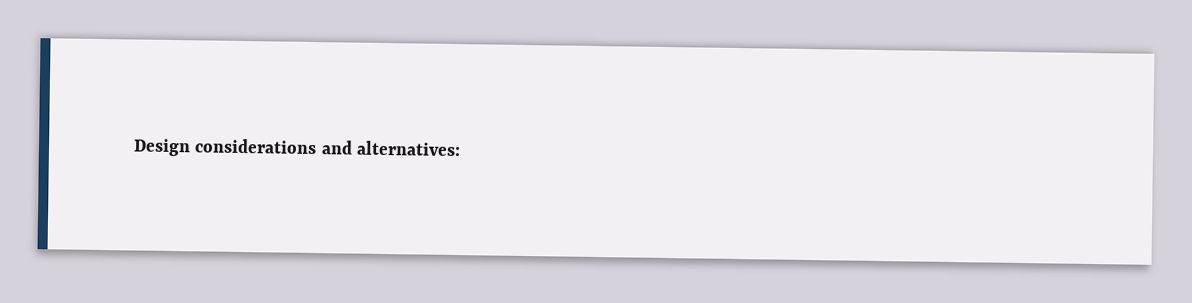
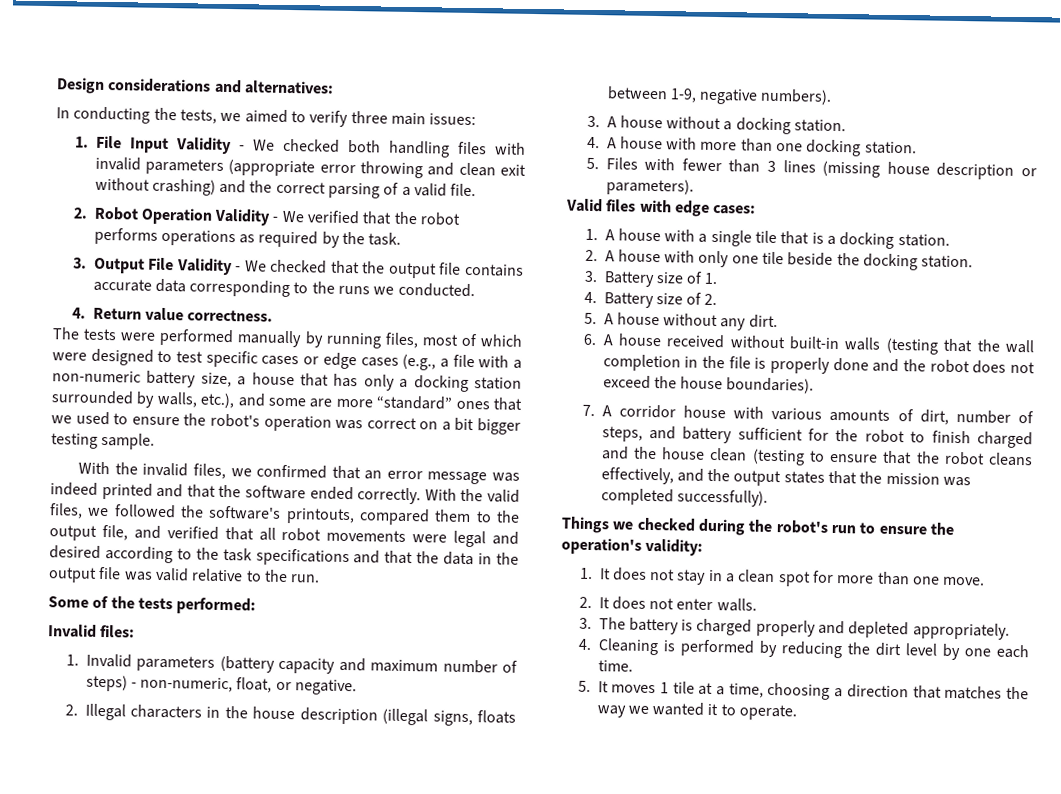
+ In conducting the tests, we aimed to verify three main issues:
+ 1. File Input Validity - We checked both handling files with invalid parameters (appropriate error throwing and clean exit without crashing) and the correct parsing of a valid file.
+ 2. Robot Operation Validity - We verified that the robot performs operations as required by the task.
+ 3. Output File Validity - We checked that the output file contains accurate data corresponding to the runs we conducted.
+ 4. Return value correctness.
+ The tests were performed manually by running files, most of which were designed to test specific cases or edge cases (e.g., a file with a non-numeric battery size, a house that has only a docking station surrounded by walls, etc.), and some are more “standard” ones that we used to ensure the robot's operation was correct on a bit bigger testing sample.
+ With the invalid files, we confirmed that an error message was indeed printed and that the software ended correctly. With the valid files, we followed the software's printouts, compared them to the output file, and verified that all robot movements were legal and desired according to the task specifications and that the data in the output file was valid relative to the run.
+ Some of the tests performed:
+ Invalid files:
+ 1. Invalid parameters (battery capacity and maximum number of steps) - non-numeric, float, or negative.
+ 2. Illegal characters in the house description (illegal signs, floats between 1-9, negative numbers).
+ 3. A house without a docking station.
+ 4. A house with more than one docking station.
+ 5. Files with fewer than 3 lines (missing house description or parameters).
+ Valid files with edge cases:
+ 1. A house with a single tile that is a docking station.
+ 2. A house with only one tile beside the docking station.
+ 3. Battery size of 1.
+ 4. Battery size of 2.
+ 5. A house without any dirt.
+ 6. A house received without built-in walls (testing that the wall completion in the file is properly done and the robot does not exceed the house boundaries).
+ 7. A corridor house with various amounts of dirt, number of steps, and battery sufficient for the robot to finish charged and the house clean (testing to ensure that the robot cleans effectively, and the output states that the mission was completed successfully).
+ Things we checked during the robot's run to ensure the operation's validity:
+ 1. It does not stay in a clean spot for more than one move.
+ 2. It does not enter walls.
+ 3. The battery is charged properly and depleted appropriately.
+ 4. Cleaning is performed by reducing the dirt level by one each time.
+ 5. It moves 1 tile at a time, choosing a direction that matches the way we wanted it to operate.

